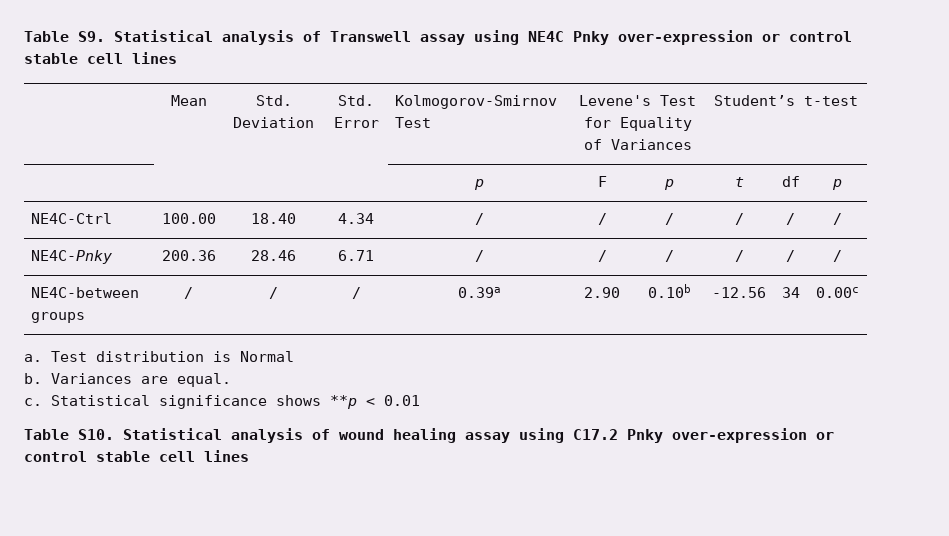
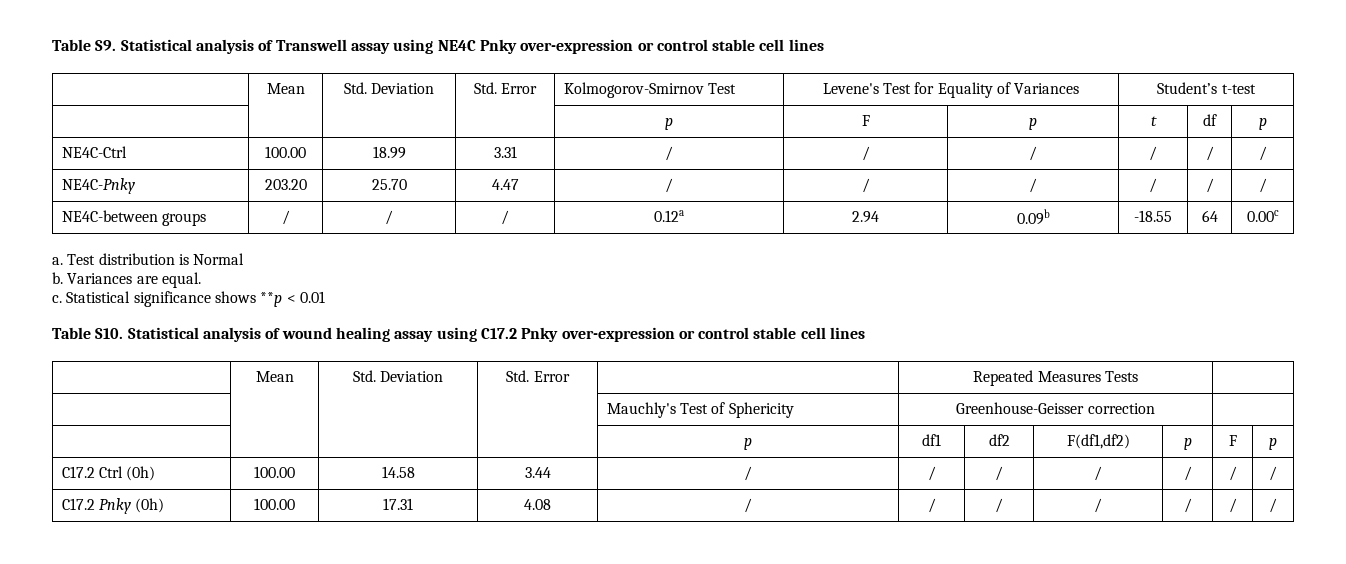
- NE4C-Ctrl | 100.00 | 18.40 | 4.34 | / | / | / | / | / | /
+ NE4C-Ctrl | 100.00 | 18.99 | 3.31 | / | / | / | / | / | /
- NE4C-Pnky | 200.36 | 28.46 | 6.71 | / | / | / | / | / | /
+ NE4C-Pnky | 203.20 | 25.70 | 4.47 | / | / | / | / | / | /
- NE4C-between groups | / | / | / | 0.39a | 2.90 | 0.10b | -12.56 | 34 | 0.00c
+ NE4C-between groups | / | / | / | 0.12a | 2.94 | 0.09b | -18.55 | 64 | 0.00c
+ | Mean | Std. Deviation | Std. Error | | Repeated Measures Tests |
+ | | | | Mauchly's Test of Sphericity | Greenhouse-Geisser correction |
+ | | | | p | df1 | df2 | F(df1,df2) | p | F | p
+ C17.2 Ctrl (0h) | 100.00 | 14.58 | 3.44 | / | / | / | / | / | / | /
+ C17.2 Pnky (0h) | 100.00 | 17.31 | 4.08 | / | / | / | / | / | / | /

